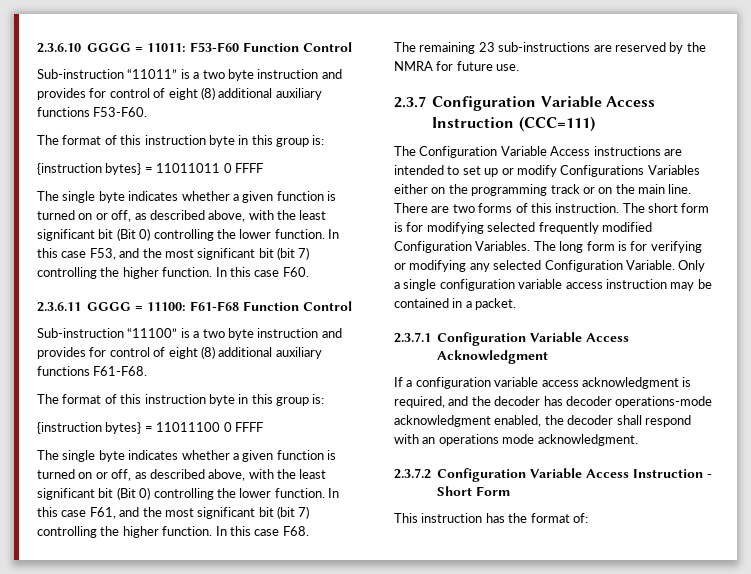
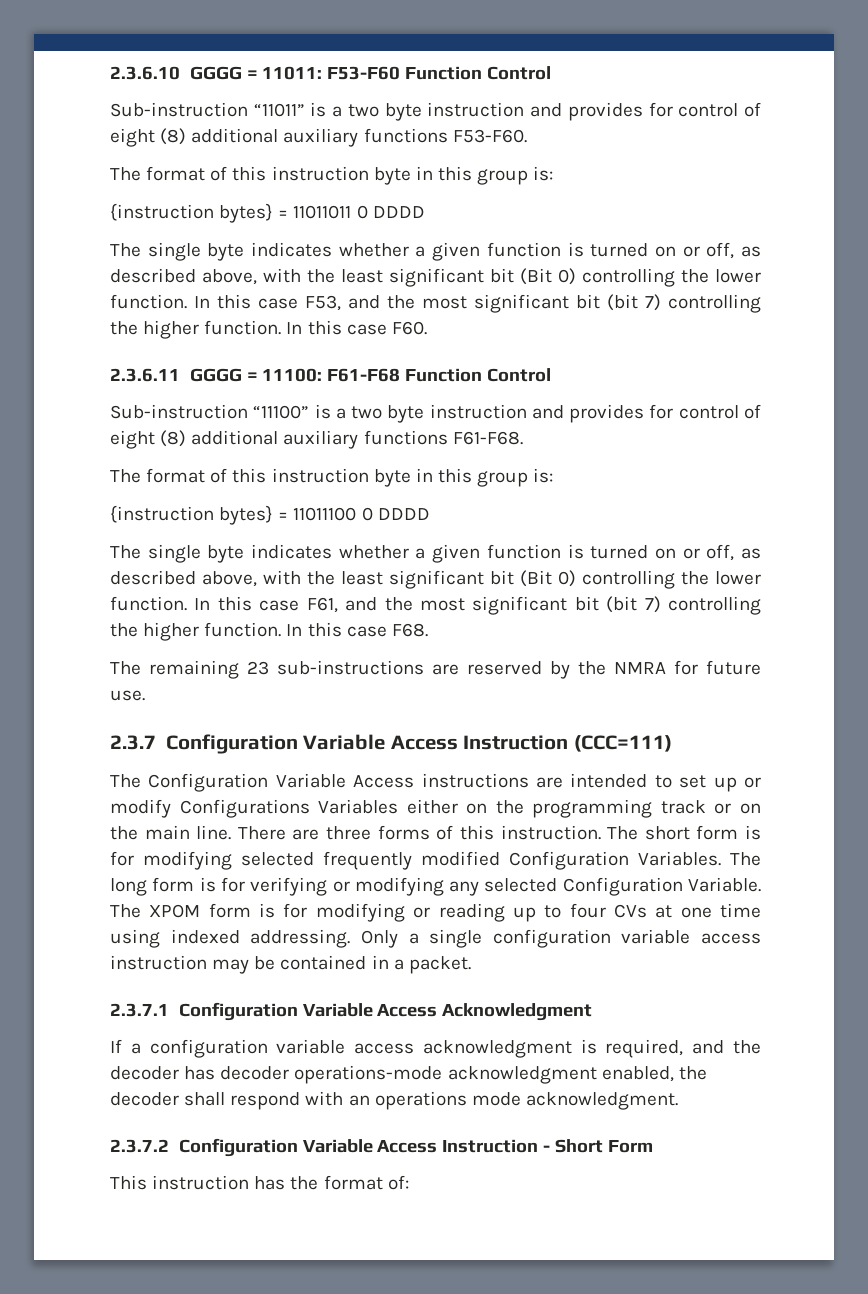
- {instruction bytes} = 11011011 0 FFFF
+ {instruction bytes} = 11011011 0 DDDD
- {instruction bytes} = 11011100 0 FFFF
+ {instruction bytes} = 11011100 0 DDDD
- There are two forms of this instruction.
+ There are three forms of this instruction.
+ The XPOM form is for modifying or reading up to four CVs at one time using indexed addressing.

